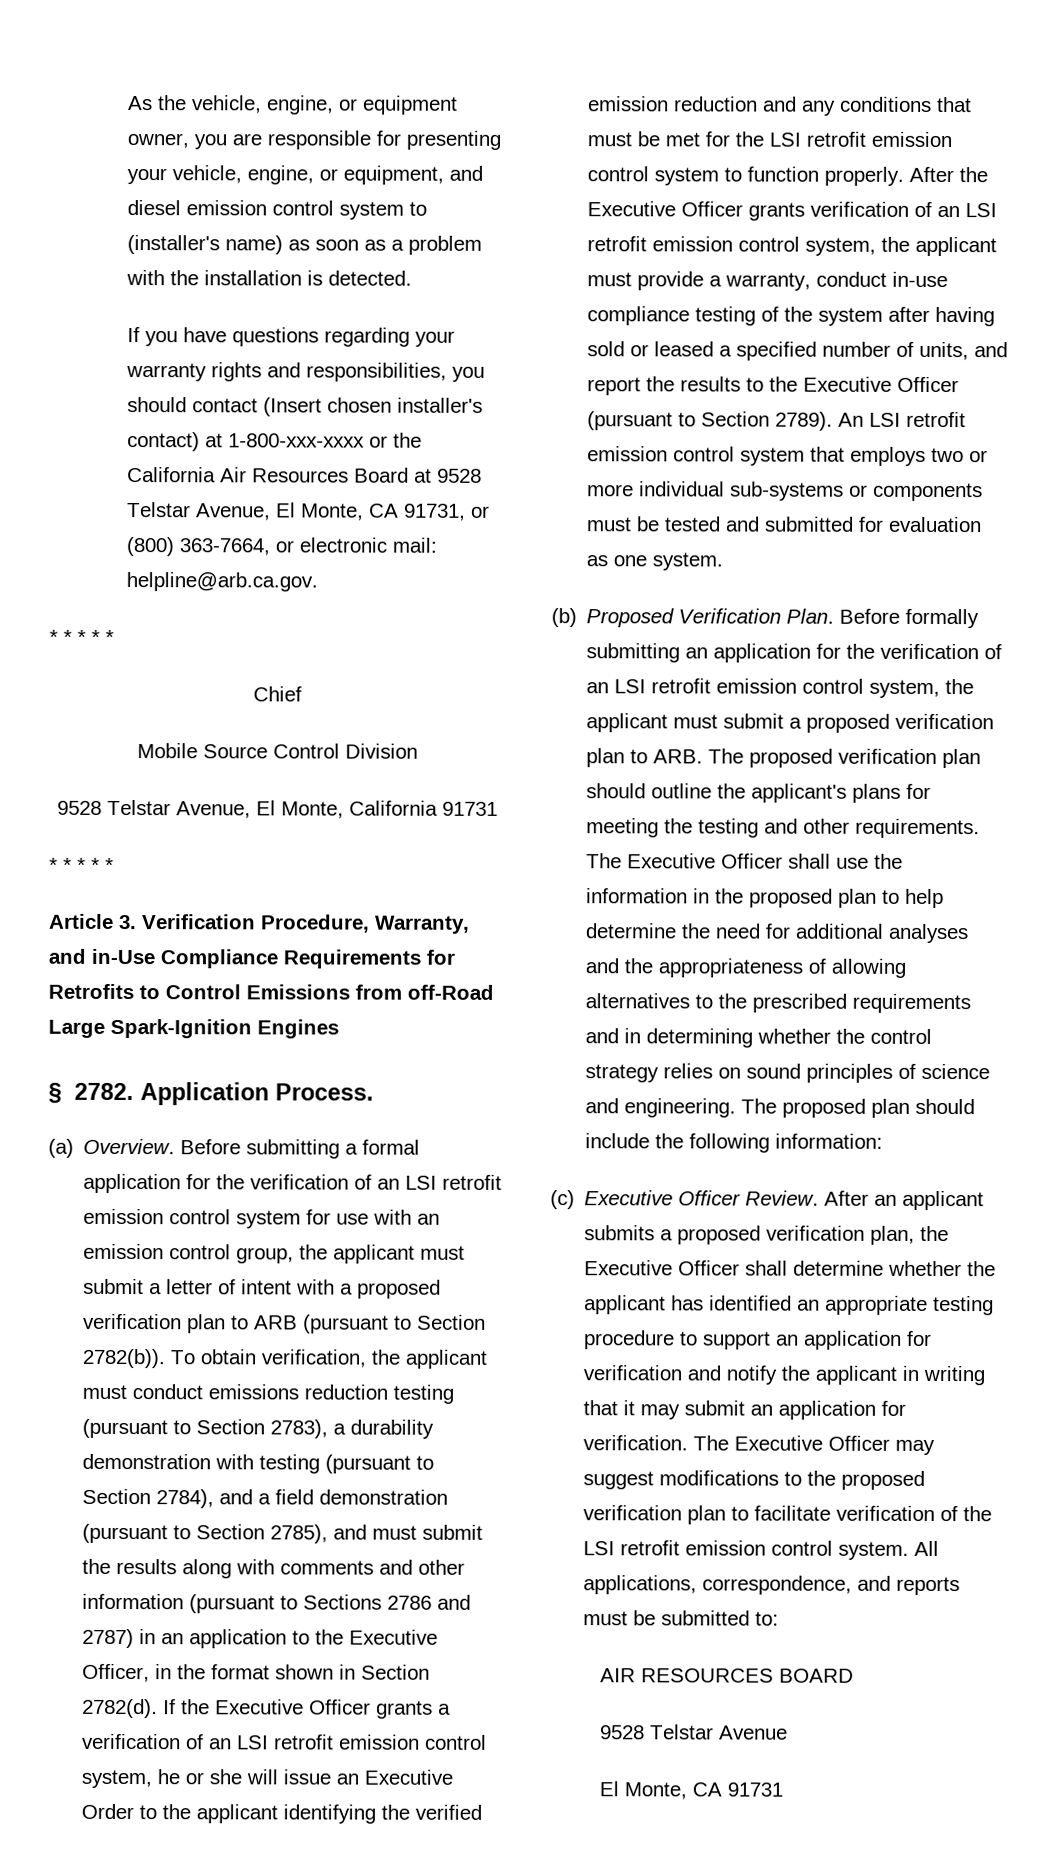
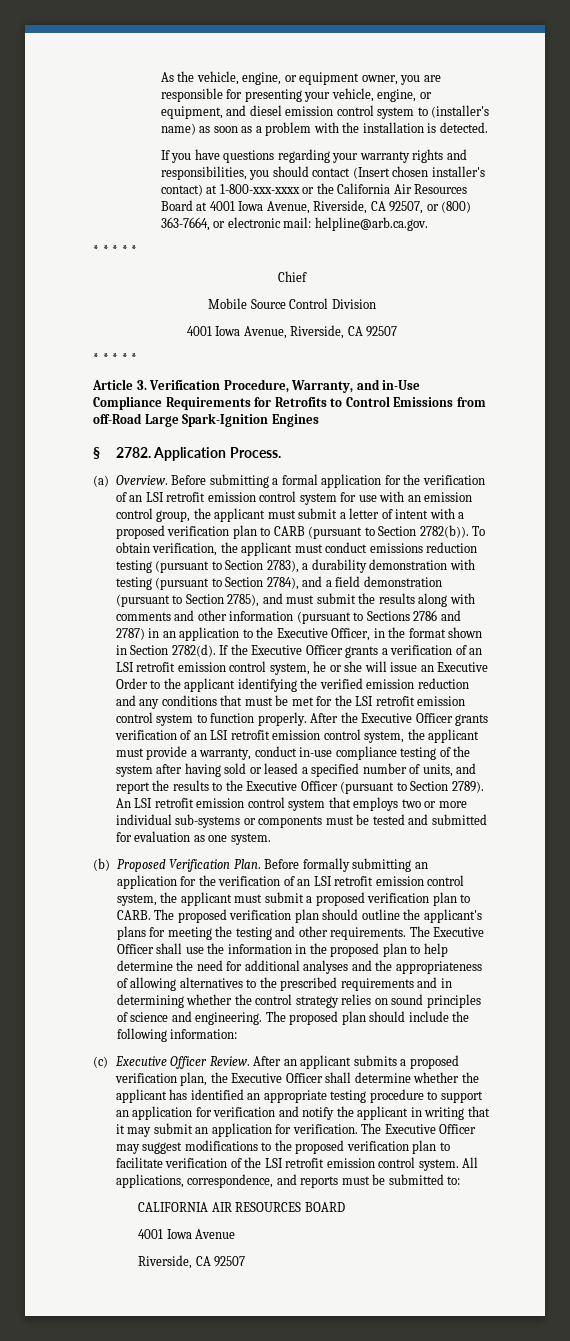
- If you have questions regarding your warranty rights and responsibilities, you should contact (Insert chosen installer's contact) at 1-800-xxx-xxxx or the California Air Resources Board at 9528 Telstar Avenue, El Monte, CA 91731, or (800) 363-7664, or electronic mail: helpline@arb.ca.gov.
+ If you have questions regarding your warranty rights and responsibilities, you should contact (Insert chosen installer's contact) at 1-800-xxx-xxxx or the California Air Resources Board at 4001 Iowa Avenue, Riverside, CA 92507, or (800) 363-7664, or electronic mail: helpline@arb.ca.gov.
- 9528 Telstar Avenue, El Monte, California 91731
+ 4001 Iowa Avenue, Riverside, CA 92507
- Before submitting a formal application for the verification of an LSI retrofit emission control system for use with an emission control group, the applicant must submit a letter of intent with a proposed verification plan to ARB (pursuant to Section 2782(b)).
+ Before submitting a formal application for the verification of an LSI retrofit emission control system for use with an emission control group, the applicant must submit a letter of intent with a proposed verification plan to CARB (pursuant to Section 2782(b)).
- Before formally submitting an application for the verification of an LSI retrofit emission control system, the applicant must submit a proposed verification plan to ARB. The proposed verification plan should outline the applicant's plans for meeting the testing and other requirements.
+ Before formally submitting an application for the verification of an LSI retrofit emission control system, the applicant must submit a proposed verification plan to CARB. The proposed verification plan should outline the applicant's plans for meeting the testing and other requirements.
- AIR RESOURCES BOARD
+ CALIFORNIA AIR RESOURCES BOARD
- 9528 Telstar Avenue
- El Monte, CA 91731
+ 4001 Iowa Avenue
+ Riverside, CA 92507

